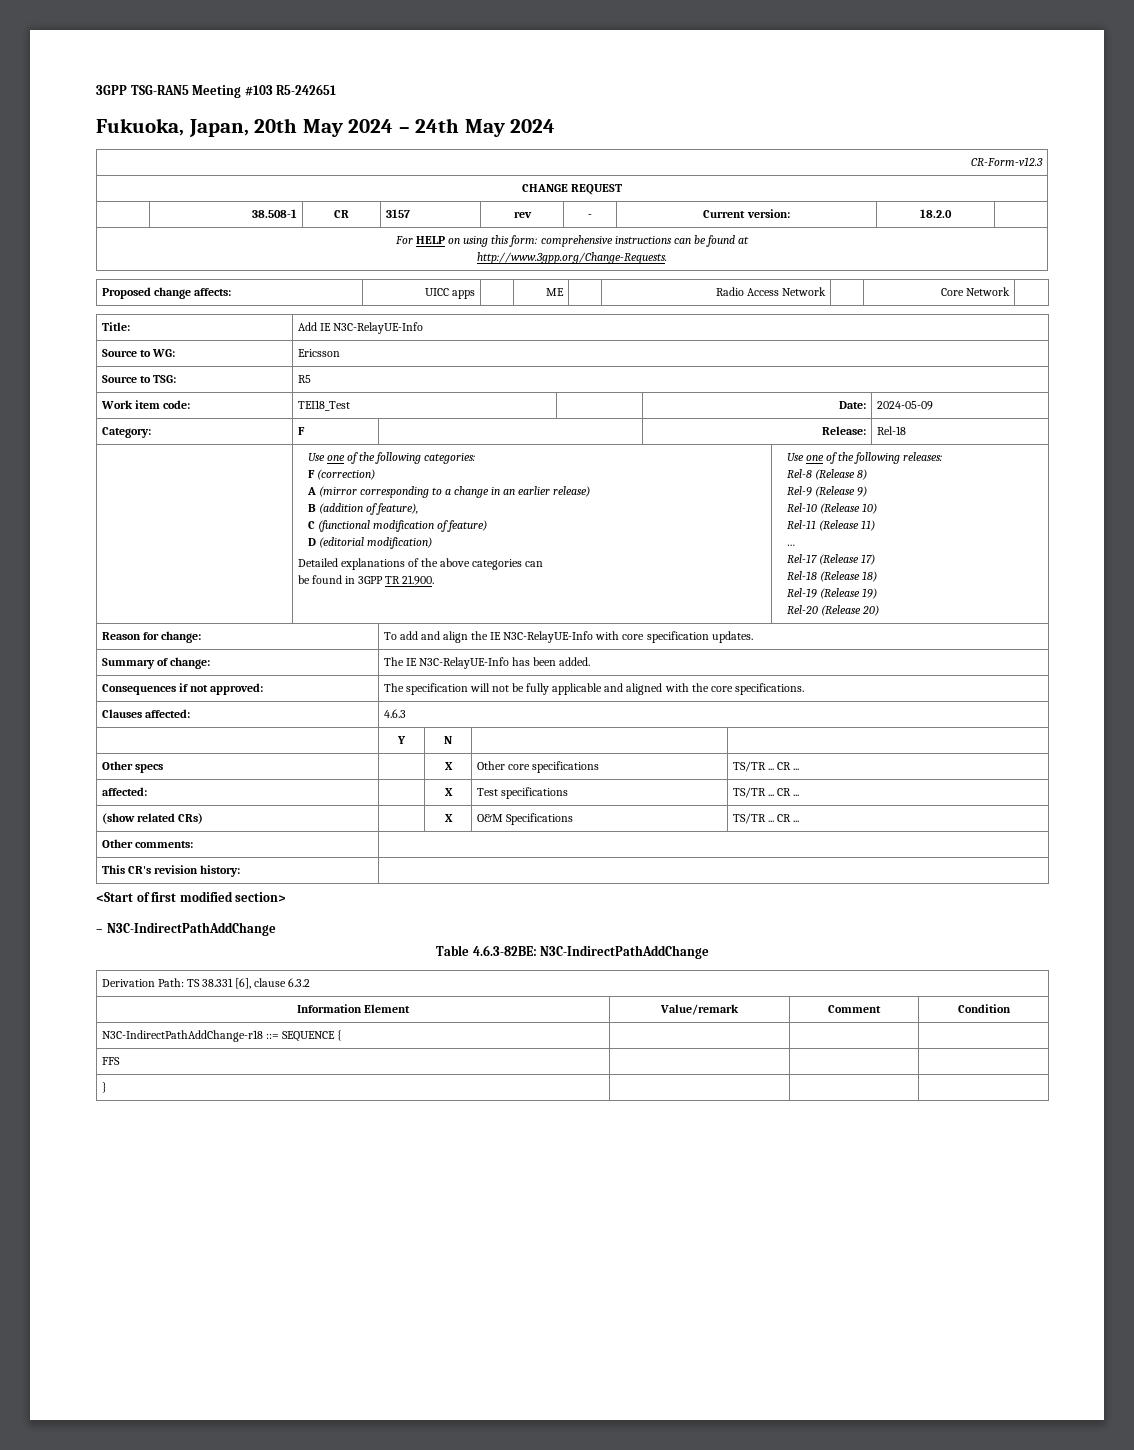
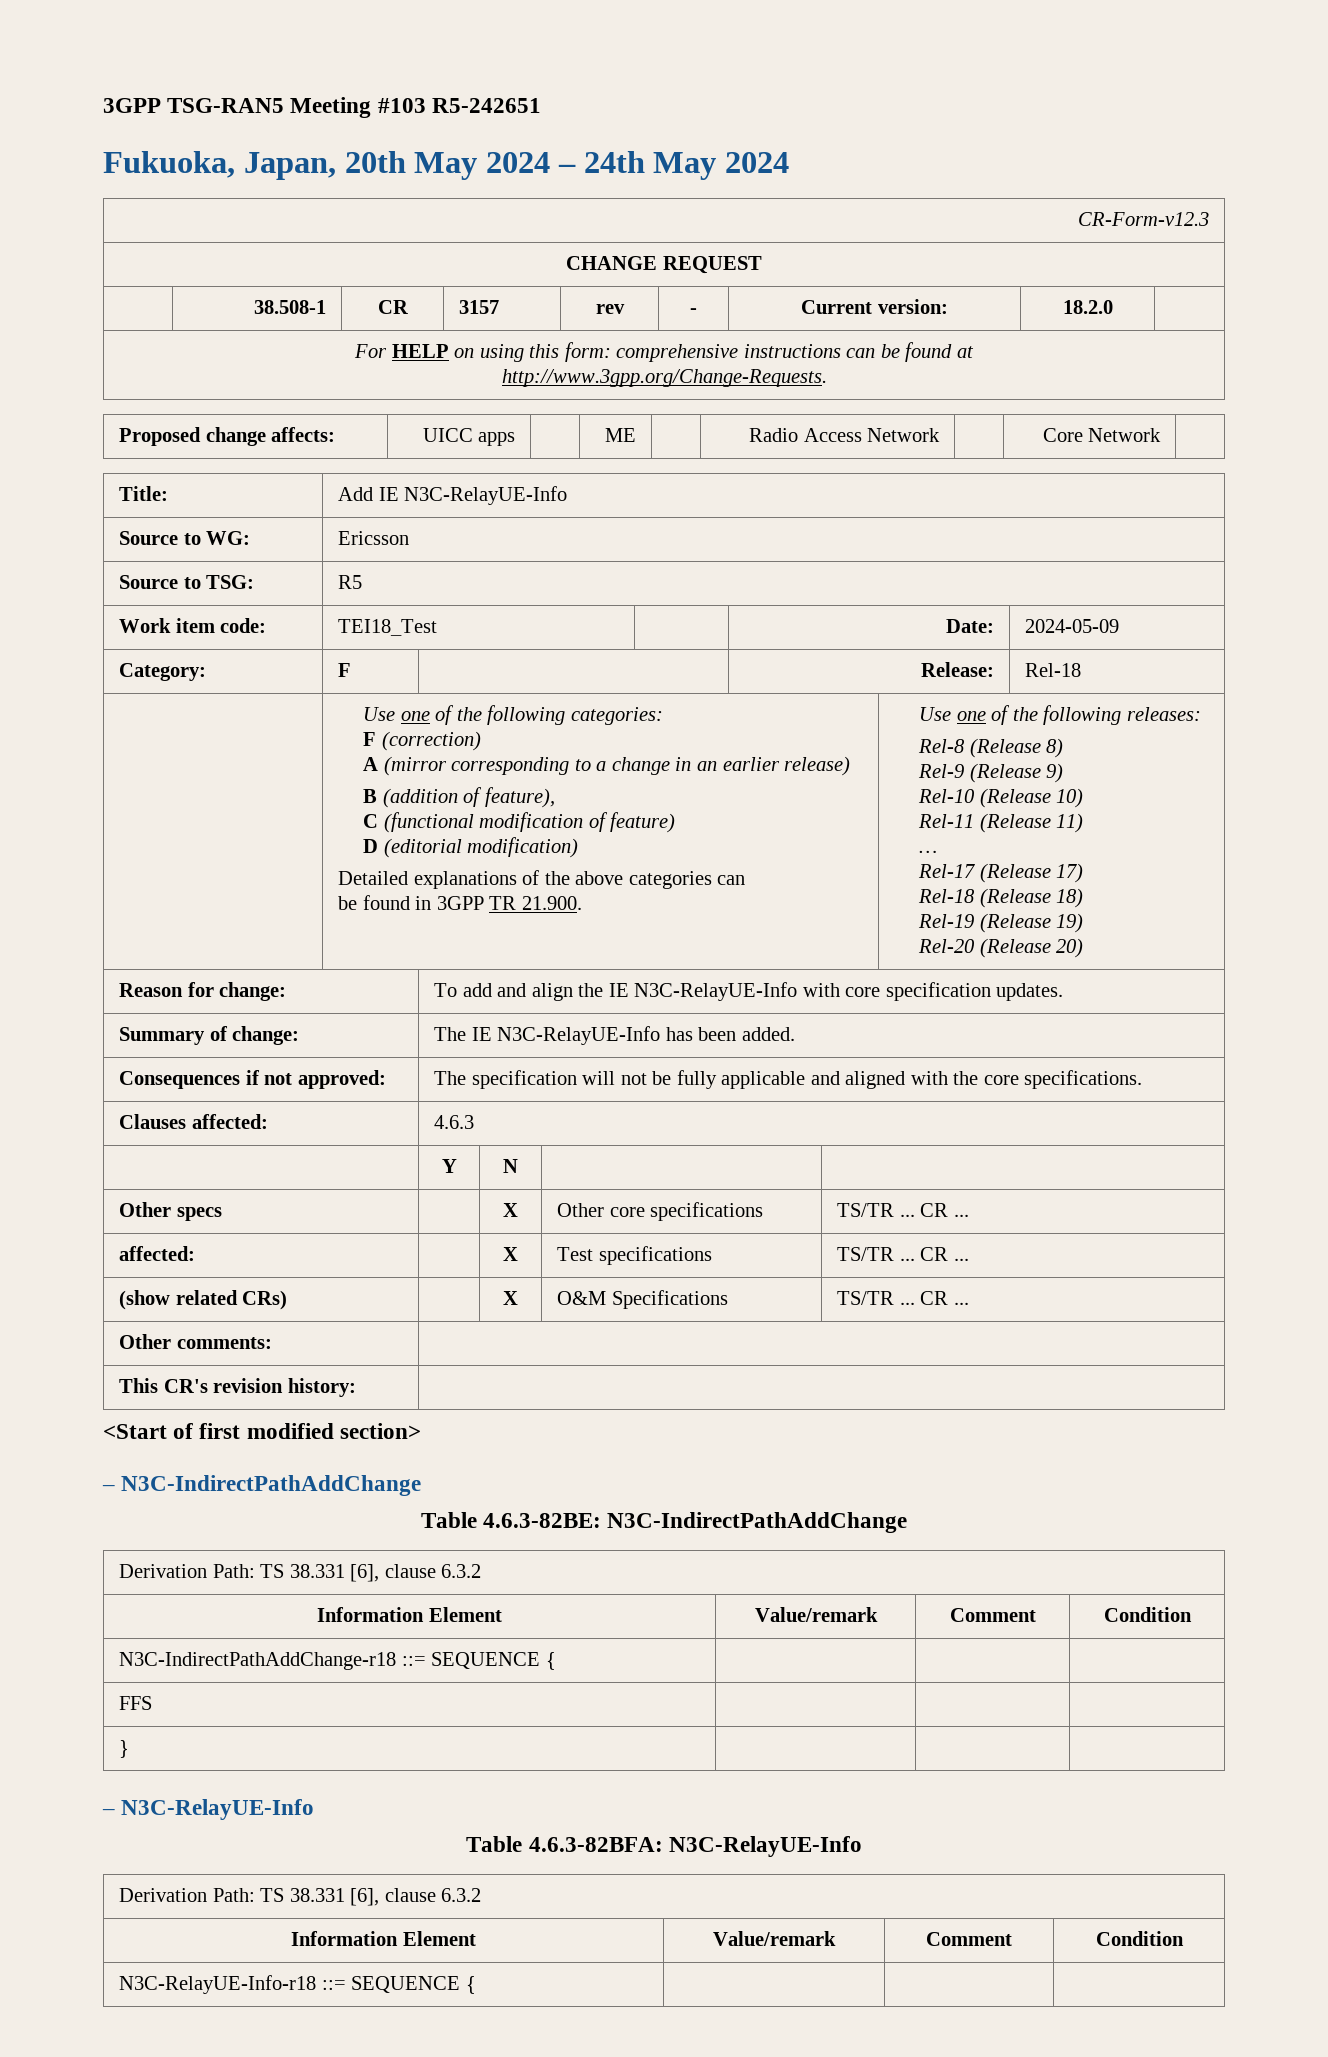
+ – N3C-RelayUE-Info
+ Table 4.6.3-82BFA: N3C-RelayUE-Info
+ Derivation Path: TS 38.331 [6], clause 6.3.2
+ Information Element | Value/remark | Comment | Condition
+ N3C-RelayUE-Info-r18 ::= SEQUENCE { | | |

